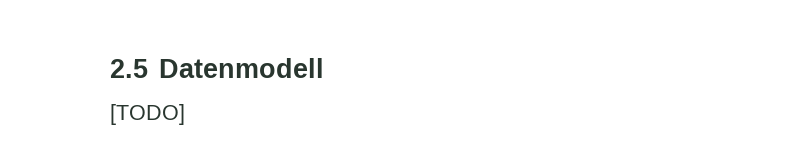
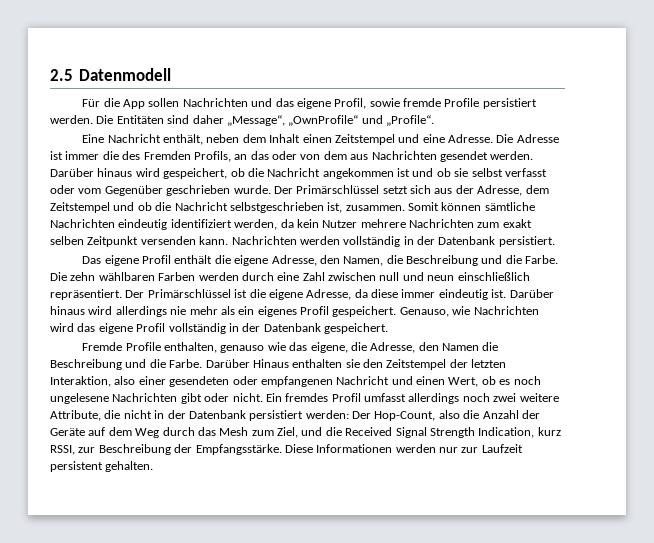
- [TODO]
+ Für die App sollen Nachrichten und das eigene Profil, sowie fremde Profile persistiert werden. Die Entitäten sind daher „Message“, „OwnProfile“ und „Profile“.
+ Eine Nachricht enthält, neben dem Inhalt einen Zeitstempel und eine Adresse. Die Adresse ist immer die des Fremden Profils, an das oder von dem aus Nachrichten gesendet werden. Darüber hinaus wird gespeichert, ob die Nachricht angekommen ist und ob sie selbst verfasst oder vom Gegenüber geschrieben wurde. Der Primärschlüssel setzt sich aus der Adresse, dem Zeitstempel und ob die Nachricht selbstgeschrieben ist, zusammen. Somit können sämtliche Nachrichten eindeutig identifiziert werden, da kein Nutzer mehrere Nachrichten zum exakt selben Zeitpunkt versenden kann. Nachrichten werden vollständig in der Datenbank persistiert.
+ Das eigene Profil enthält die eigene Adresse, den Namen, die Beschreibung und die Farbe. Die zehn wählbaren Farben werden durch eine Zahl zwischen null und neun einschließlich repräsentiert. Der Primärschlüssel ist die eigene Adresse, da diese immer eindeutig ist. Darüber hinaus wird allerdings nie mehr als ein eigenes Profil gespeichert. Genauso, wie Nachrichten wird das eigene Profil vollständig in der Datenbank gespeichert.
+ Fremde Profile enthalten, genauso wie das eigene, die Adresse, den Namen die Beschreibung und die Farbe. Darüber Hinaus enthalten sie den Zeitstempel der letzten Interaktion, also einer gesendeten oder empfangenen Nachricht und einen Wert, ob es noch ungelesene Nachrichten gibt oder nicht. Ein fremdes Profil umfasst allerdings noch zwei weitere Attribute, die nicht in der Datenbank persistiert werden: Der Hop-Count, also die Anzahl der Geräte auf dem Weg durch das Mesh zum Ziel, und die Received Signal Strength Indication, kurz RSSI, zur Beschreibung der Empfangsstärke. Diese Informationen werden nur zur Laufzeit persistent gehalten.

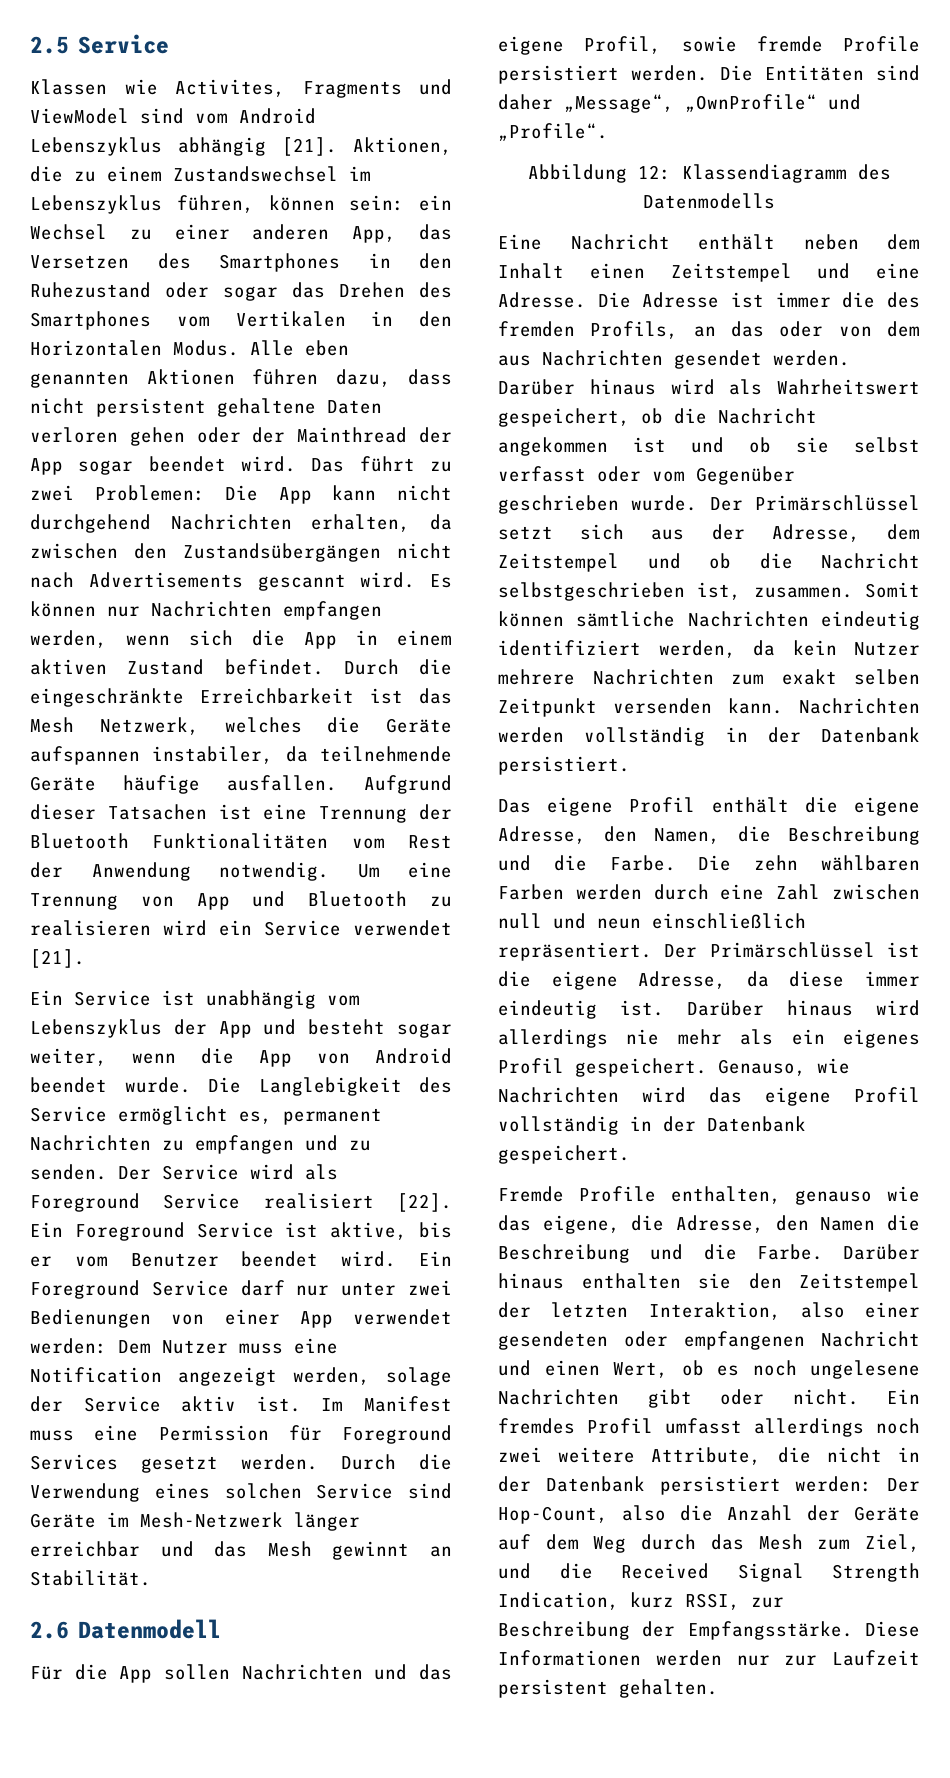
- 2.5 Datenmodell
+ 2.5 Service
+ Klassen wie Activites, Fragments und ViewModel sind vom Android Lebenszyklus abhängig [21]. Aktionen, die zu einem Zustandswechsel im Lebenszyklus führen, können sein: ein Wechsel zu einer anderen App, das Versetzen des Smartphones in den Ruhezustand oder sogar das Drehen des Smartphones vom Vertikalen in den Horizontalen Modus. Alle eben genannten Aktionen führen dazu, dass nicht persistent gehaltene Daten verloren gehen oder der Mainthread der App sogar beendet wird. Das führt zu zwei Problemen: Die App kann nicht durchgehend Nachrichten erhalten, da zwischen den Zustandsübergängen nicht nach Advertisements gescannt wird. Es können nur Nachrichten empfangen werden, wenn sich die App in einem aktiven Zustand befindet. Durch die eingeschränkte Erreichbarkeit ist das Mesh Netzwerk, welches die Geräte aufspannen instabiler, da teilnehmende Geräte häufige ausfallen. Aufgrund dieser Tatsachen ist eine Trennung der Bluetooth Funktionalitäten vom Rest der Anwendung notwendig. Um eine Trennung von App und Bluetooth zu realisieren wird ein Service verwendet [21].
+ Ein Service ist unabhängig vom Lebenszyklus der App und besteht sogar weiter, wenn die App von Android beendet wurde. Die Langlebigkeit des Service ermöglicht es, permanent Nachrichten zu empfangen und zu senden. Der Service wird als Foreground Service realisiert [22]. Ein Foreground Service ist aktive, bis er vom Benutzer beendet wird. Ein Foreground Service darf nur unter zwei Bedienungen von einer App verwendet werden: Dem Nutzer muss eine Notification angezeigt werden, solage der Service aktiv ist. Im Manifest muss eine Permission für Foreground Services gesetzt werden. Durch die Verwendung eines solchen Service sind Geräte im Mesh-Netzwerk länger erreichbar und das Mesh gewinnt an Stabilität.
+ 2.6 Datenmodell
+ Abbildung 12: Klassendiagramm des Datenmodells
- Eine Nachricht enthält, neben dem Inhalt einen Zeitstempel und eine Adresse.
+ Eine Nachricht enthält neben dem Inhalt einen Zeitstempel und eine Adresse.
- Die Adresse ist immer die des Fremden Profils, an das oder von dem aus Nachrichten gesendet werden.
+ Die Adresse ist immer die des fremden Profils, an das oder von dem aus Nachrichten gesendet werden.
- Darüber hinaus wird gespeichert, ob die Nachricht angekommen ist und ob sie selbst verfasst oder vom Gegenüber geschrieben wurde.
+ Darüber hinaus wird als Wahrheitswert gespeichert, ob die Nachricht angekommen ist und ob sie selbst verfasst oder vom Gegenüber geschrieben wurde.
- Darüber Hinaus enthalten sie den Zeitstempel der letzten Interaktion, also einer gesendeten oder empfangenen Nachricht und einen Wert, ob es noch ungelesene Nachrichten gibt oder nicht.
+ Darüber hinaus enthalten sie den Zeitstempel der letzten Interaktion, also einer gesendeten oder empfangenen Nachricht und einen Wert, ob es noch ungelesene Nachrichten gibt oder nicht.

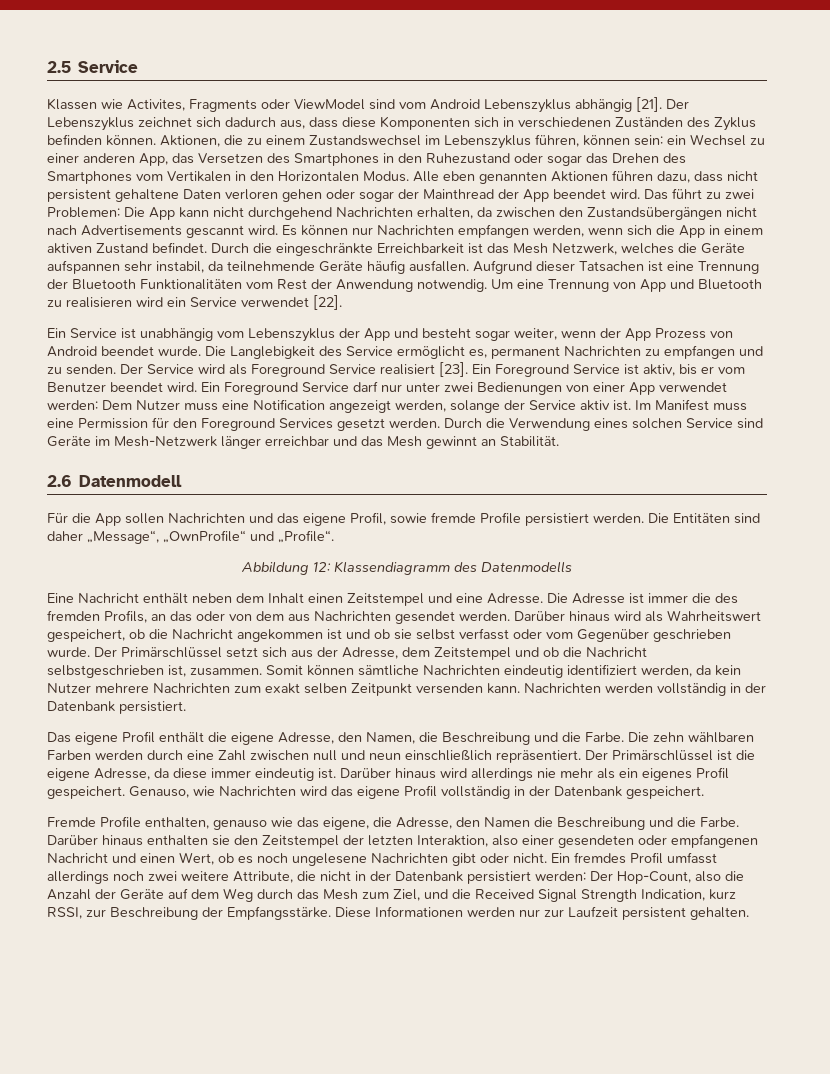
- Klassen wie Activites, Fragments und ViewModel sind vom Android Lebenszyklus abhängig [21].
+ Klassen wie Activites, Fragments oder ViewModel sind vom Android Lebenszyklus abhängig [21].
+ Der Lebenszyklus zeichnet sich dadurch aus, dass diese Komponenten sich in verschiedenen Zuständen des Zyklus befinden können.
- Alle eben genannten Aktionen führen dazu, dass nicht persistent gehaltene Daten verloren gehen oder der Mainthread der App sogar beendet wird.
+ Alle eben genannten Aktionen führen dazu, dass nicht persistent gehaltene Daten verloren gehen oder sogar der Mainthread der App beendet wird.
- Durch die eingeschränkte Erreichbarkeit ist das Mesh Netzwerk, welches die Geräte aufspannen instabiler, da teilnehmende Geräte häufige ausfallen.
+ Durch die eingeschränkte Erreichbarkeit ist das Mesh Netzwerk, welches die Geräte aufspannen sehr instabil, da teilnehmende Geräte häufig ausfallen.
- Um eine Trennung von App und Bluetooth zu realisieren wird ein Service verwendet [21].
+ Um eine Trennung von App und Bluetooth zu realisieren wird ein Service verwendet [22].
- Ein Service ist unabhängig vom Lebenszyklus der App und besteht sogar weiter, wenn die App von Android beendet wurde.
+ Ein Service ist unabhängig vom Lebenszyklus der App und besteht sogar weiter, wenn der App Prozess von Android beendet wurde.
- Der Service wird als Foreground Service realisiert [22].
+ Der Service wird als Foreground Service realisiert [23].
- Ein Foreground Service ist aktive, bis er vom Benutzer beendet wird.
+ Ein Foreground Service ist aktiv, bis er vom Benutzer beendet wird.
- Ein Foreground Service darf nur unter zwei Bedienungen von einer App verwendet werden: Dem Nutzer muss eine Notification angezeigt werden, solage der Service aktiv ist.
+ Ein Foreground Service darf nur unter zwei Bedienungen von einer App verwendet werden: Dem Nutzer muss eine Notification angezeigt werden, solange der Service aktiv ist.
- Im Manifest muss eine Permission für Foreground Services gesetzt werden.
+ Im Manifest muss eine Permission für den Foreground Services gesetzt werden.

